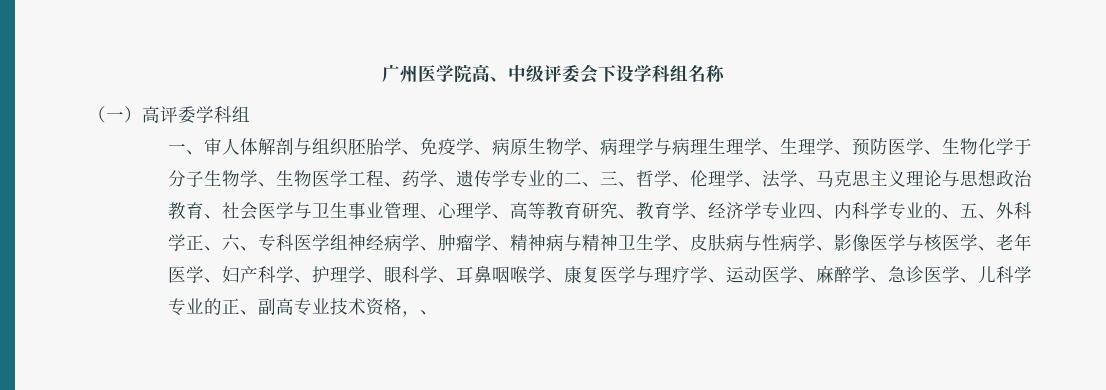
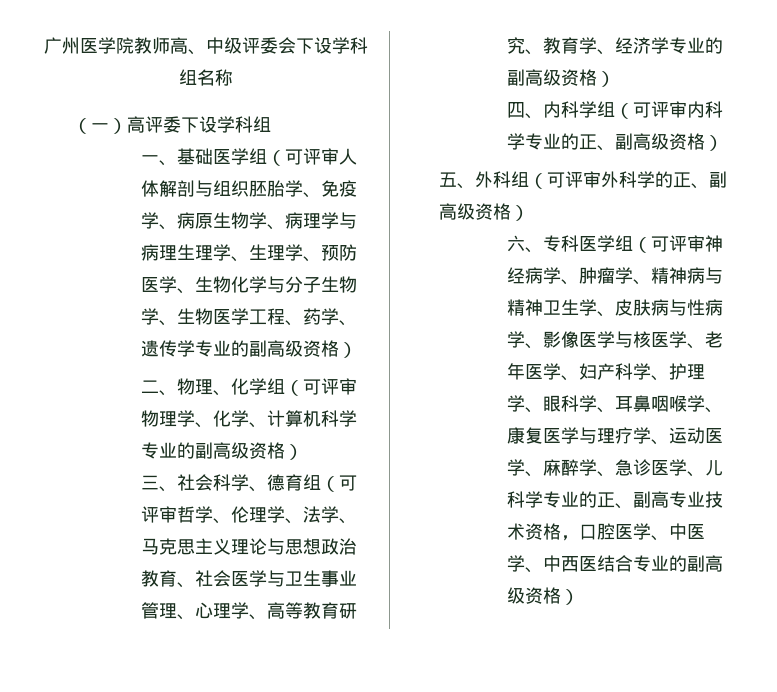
- 广州医学院高、中级评委会下设学科组名称
+ 广州医学院教师高、中级评委会下设学科组名称
- （一）高评委学科组
+ （一）高评委下设学科组
- 一、审人体解剖与组织胚胎学、免疫学、病原生物学、病理学与病理生理学、生理学、预防医学、生物化学于分子生物学、生物医学工程、药学、遗传学专业的二、三、哲学、伦理学、法学、马克思主义理论与思想政治教育、社会医学与卫生事业管理、心理学、高等教育研究、教育学、经济学专业四、内科学专业的、五、外科学正、六、专科医学组神经病学、肿瘤学、精神病与精神卫生学、皮肤病与性病学、影像医学与核医学、老年医学、妇产科学、护理学、眼科学、耳鼻咽喉学、康复医学与理疗学、运动医学、麻醉学、急诊医学、儿科学专业的正、副高专业技术资格，、
+ 一、基础医学组（可评审人体解剖与组织胚胎学、免疫学、病原生物学、病理学与病理生理学、生理学、预防医学、生物化学与分子生物学、生物医学工程、药学、遗传学专业的副高级资格）
+ 二、物理、化学组（可评审物理学、化学、计算机科学专业的副高级资格）
+ 三、社会科学、德育组（可评审哲学、伦理学、法学、马克思主义理论与思想政治教育、社会医学与卫生事业管理、心理学、高等教育研究、教育学、经济学专业的副高级资格）
+ 四、内科学组（可评审内科学专业的正、副高级资格）
+ 五、外科组（可评审外科学的正、副高级资格）
+ 六、专科医学组（可评审神经病学、肿瘤学、精神病与精神卫生学、皮肤病与性病学、影像医学与核医学、老年医学、妇产科学、护理学、眼科学、耳鼻咽喉学、康复医学与理疗学、运动医学、麻醉学、急诊医学、儿科学专业的正、副高专业技术资格，口腔医学、中医学、中西医结合专业的副高级资格）

